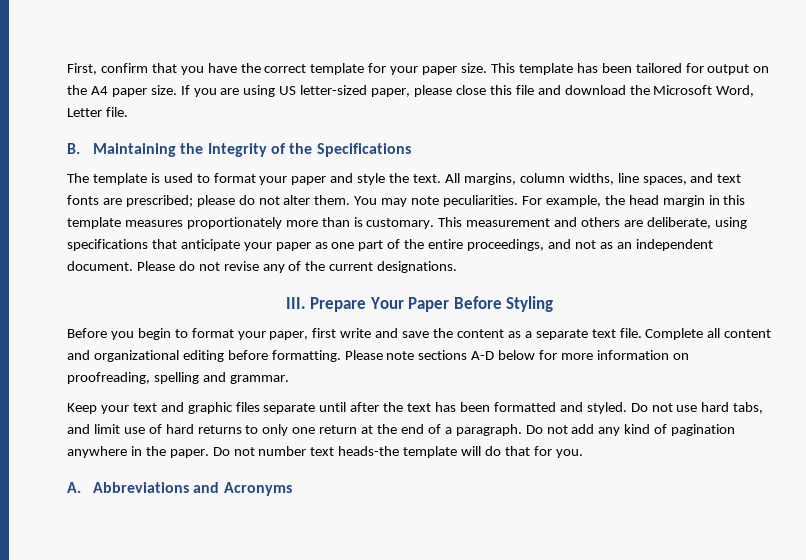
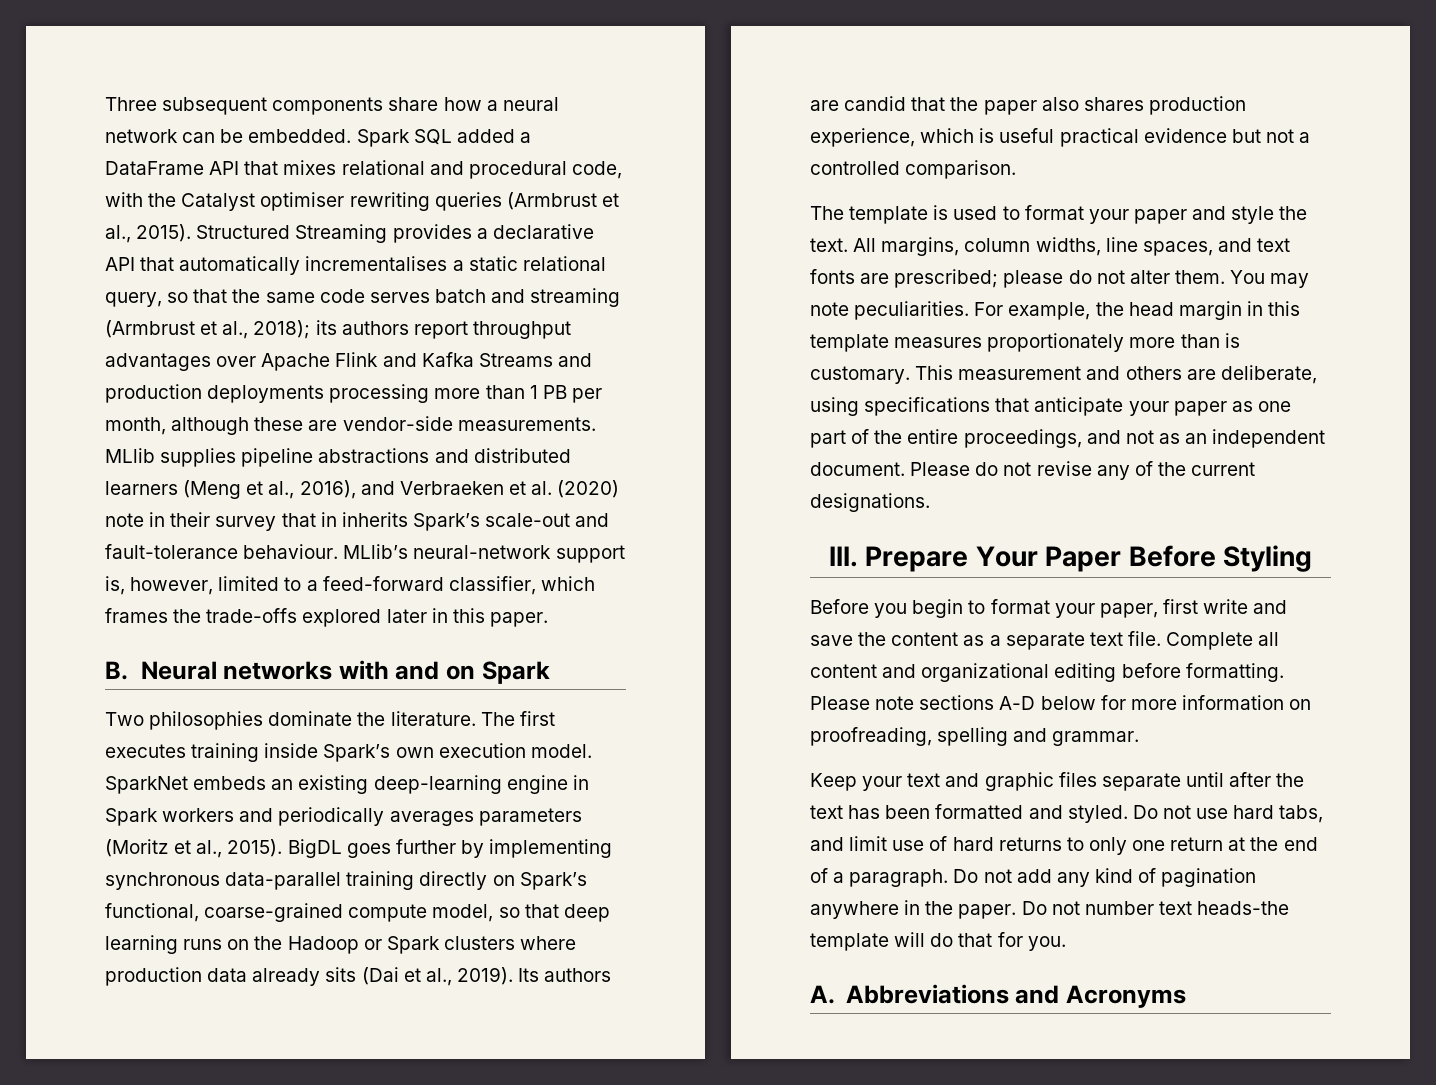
- First, confirm that you have the correct template for your paper size. This template has been tailored for output on the A4 paper size. If you are using US letter-sized paper, please close this file and download the Microsoft Word, Letter file.
- B. Maintaining the Integrity of the Specifications
+ Three subsequent components share how a neural network can be embedded. Spark SQL added a DataFrame API that mixes relational and procedural code, with the Catalyst optimiser rewriting queries (Armbrust et al., 2015). Structured Streaming provides a declarative API that automatically incrementalises a static relational query, so that the same code serves batch and streaming (Armbrust et al., 2018); its authors report throughput advantages over Apache Flink and Kafka Streams and production deployments processing more than 1 PB per month, although these are vendor-side measurements. MLlib supplies pipeline abstractions and distributed learners (Meng et al., 2016), and Verbraeken et al. (2020) note in their survey that in inherits Spark’s scale-out and fault-tolerance behaviour. MLlib’s neural-network support is, however, limited to a feed-forward classifier, which frames the trade-offs explored later in this paper.
+ B. Neural networks with and on Spark
+ Two philosophies dominate the literature. The first executes training inside Spark’s own execution model. SparkNet embeds an existing deep-learning engine in Spark workers and periodically averages parameters (Moritz et al., 2015). BigDL goes further by implementing synchronous data-parallel training directly on Spark’s functional, coarse-grained compute model, so that deep learning runs on the Hadoop or Spark clusters where production data already sits (Dai et al., 2019). Its authors are candid that the paper also shares production experience, which is useful practical evidence but not a controlled comparison.

